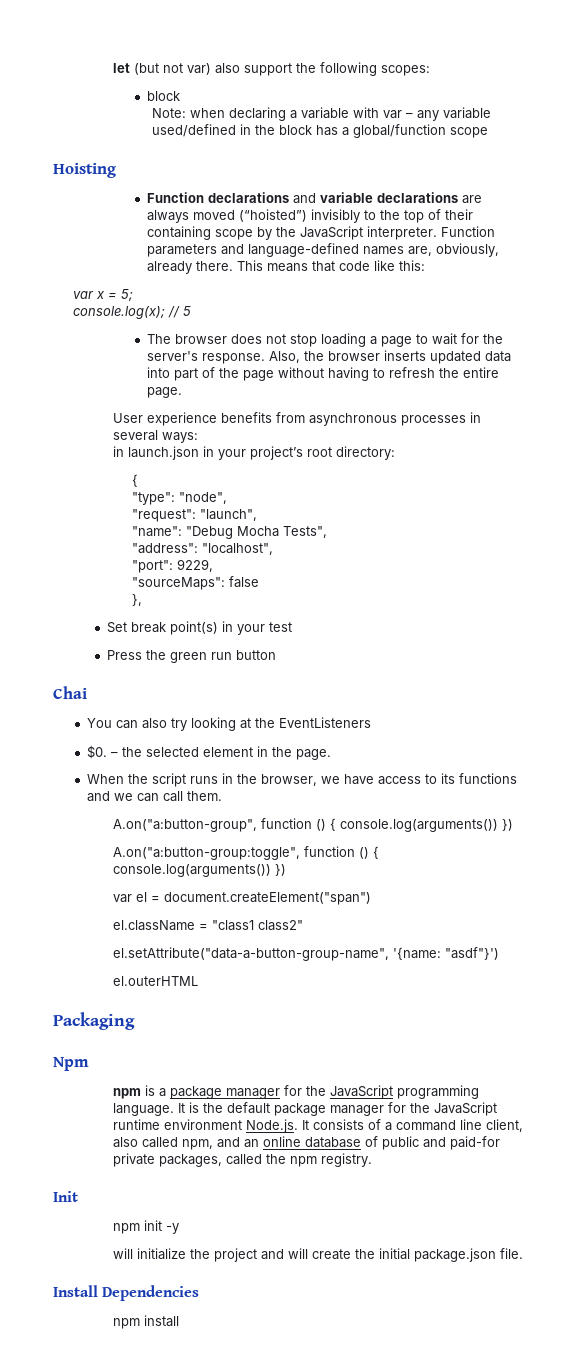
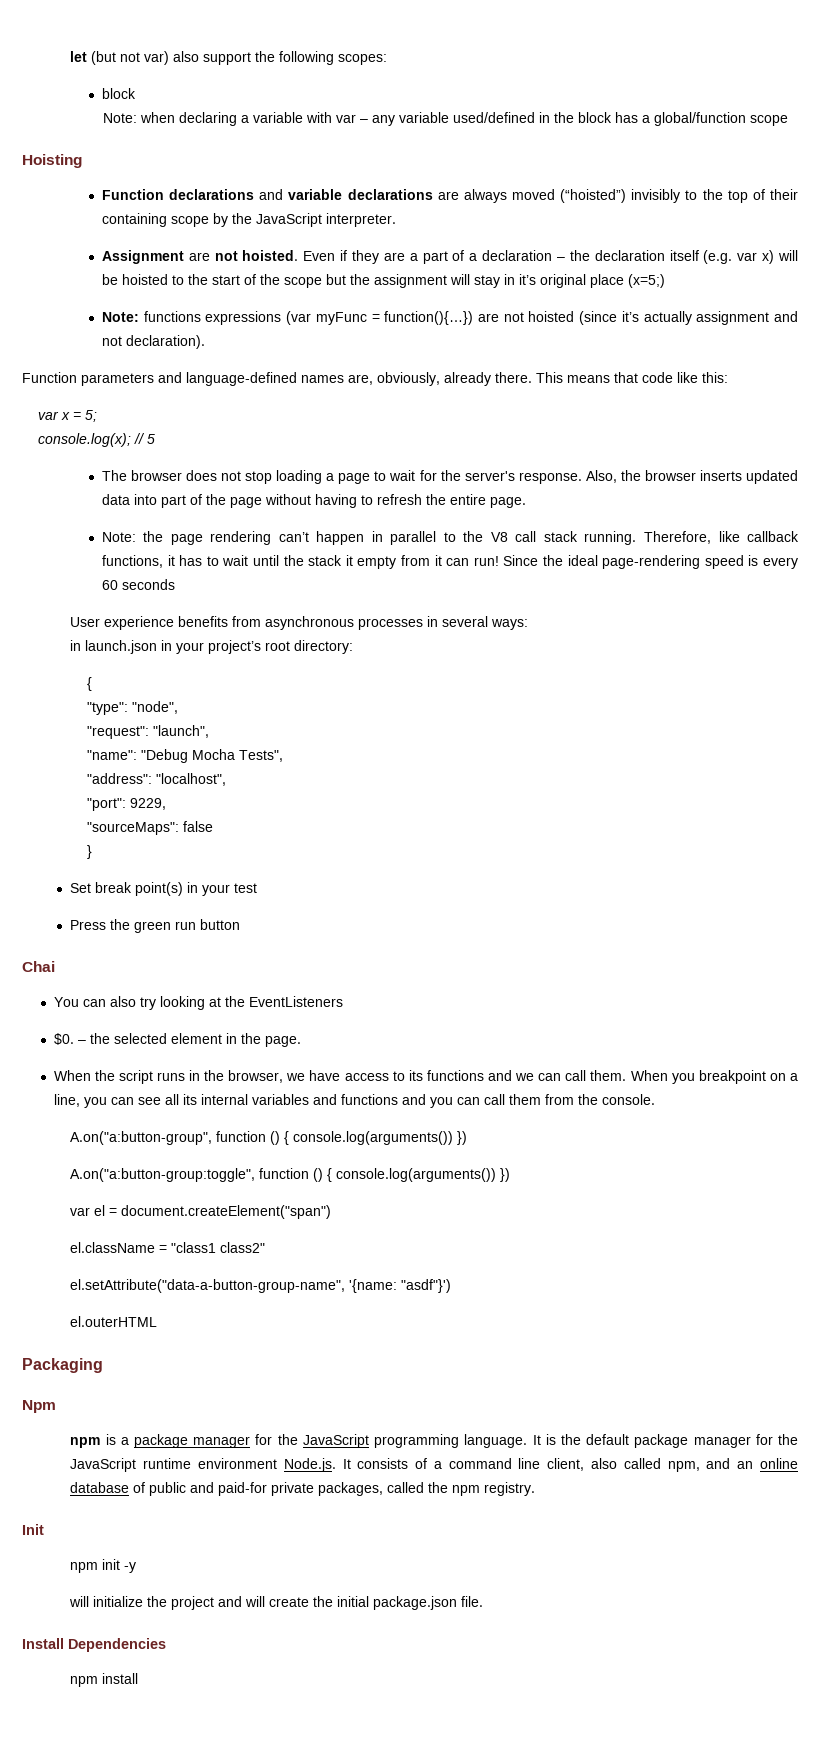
- Function declarations and variable declarations are always moved (“hoisted”) invisibly to the top of their containing scope by the JavaScript interpreter. Function parameters and language-defined names are, obviously, already there.
+ Function declarations and variable declarations are always moved (“hoisted”) invisibly to the top of their containing scope by the JavaScript interpreter.
+ Assignment are not hoisted. Even if they are a part of a declaration – the declaration itself (e.g. var x) will be hoisted to the start of the scope but the assignment will stay in it’s original place (x=5;)
+ Note: functions expressions (var myFunc = function(){…}) are not hoisted (since it’s actually assignment and not declaration).
+ Function parameters and language-defined names are, obviously, already there.
+ Note: the page rendering can’t happen in parallel to the V8 call stack running. Therefore, like callback functions, it has to wait until the stack it empty from it can run! Since the ideal page-rendering speed is every 60 seconds
- },
+ }
+ When you breakpoint on a line, you can see all its internal variables and functions and you can call them from the console.

